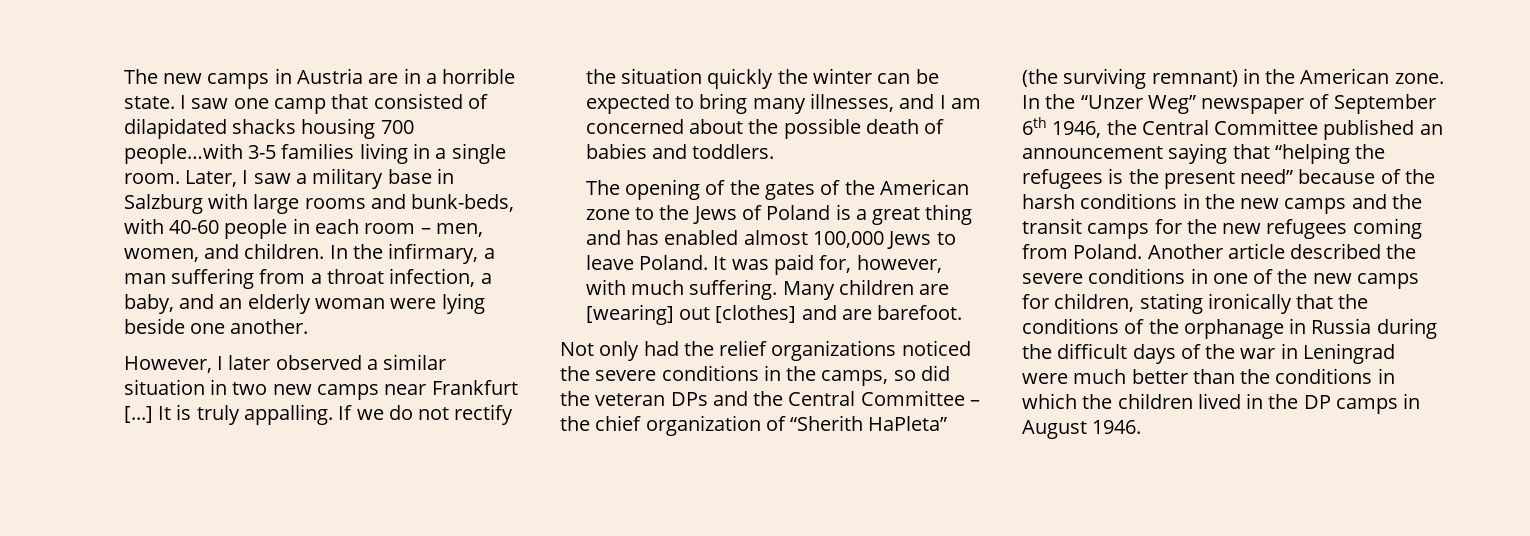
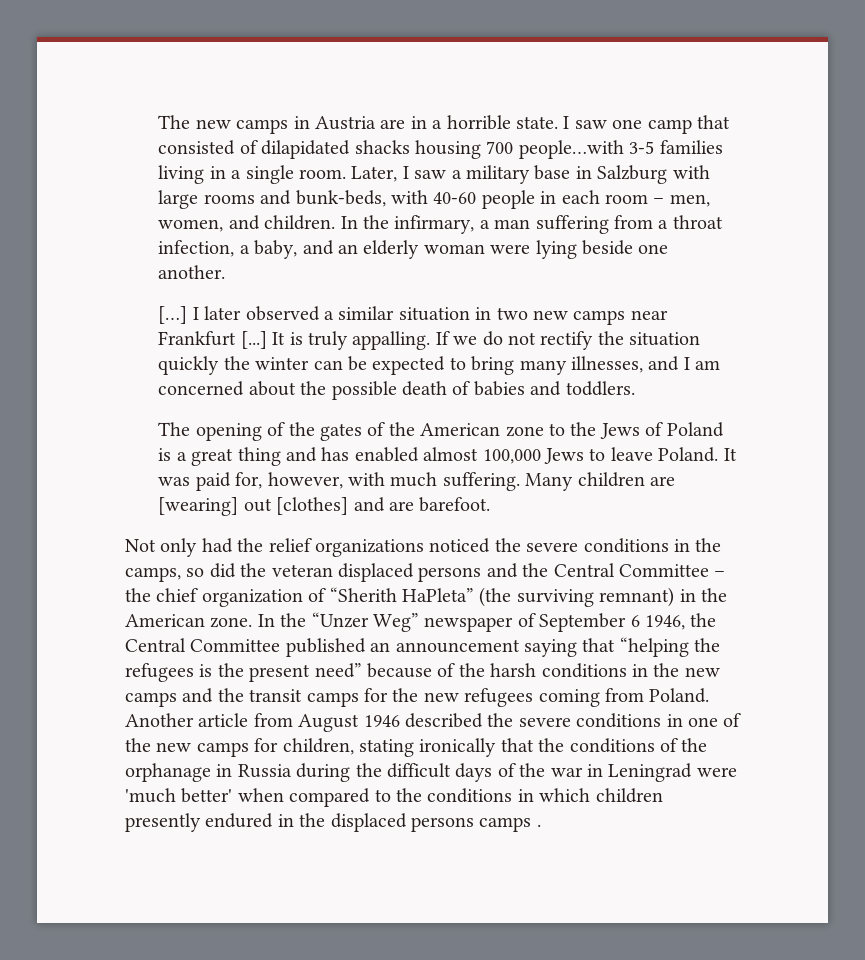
- However, I later observed a similar situation in two new camps near Frankfurt [...]
+ […] I later observed a similar situation in two new camps near Frankfurt [...]
- Not only had the relief organizations noticed the severe conditions in the camps, so did the veteran DPs and the Central Committee – the chief organization of “Sherith HaPleta” (the surviving remnant) in the American zone.
+ Not only had the relief organizations noticed the severe conditions in the camps, so did the veteran displaced persons and the Central Committee – the chief organization of “Sherith HaPleta” (the surviving remnant) in the American zone.
- In the “Unzer Weg” newspaper of September 6th 1946, the Central Committee published an announcement saying that “helping the refugees is the present need” because of the harsh conditions in the new camps and the transit camps for the new refugees coming from Poland.
+ In the “Unzer Weg” newspaper of September 6 1946, the Central Committee published an announcement saying that “helping the refugees is the present need” because of the harsh conditions in the new camps and the transit camps for the new refugees coming from Poland.
- Another article described the severe conditions in one of the new camps for children, stating ironically that the conditions of the orphanage in Russia during the difficult days of the war in Leningrad were much better than the conditions in which the children lived in the DP camps in August 1946.
+ Another article from August 1946 described the severe conditions in one of the new camps for children, stating ironically that the conditions of the orphanage in Russia during the difficult days of the war in Leningrad were 'much better' when compared to the conditions in which children presently endured in the displaced persons camps .

